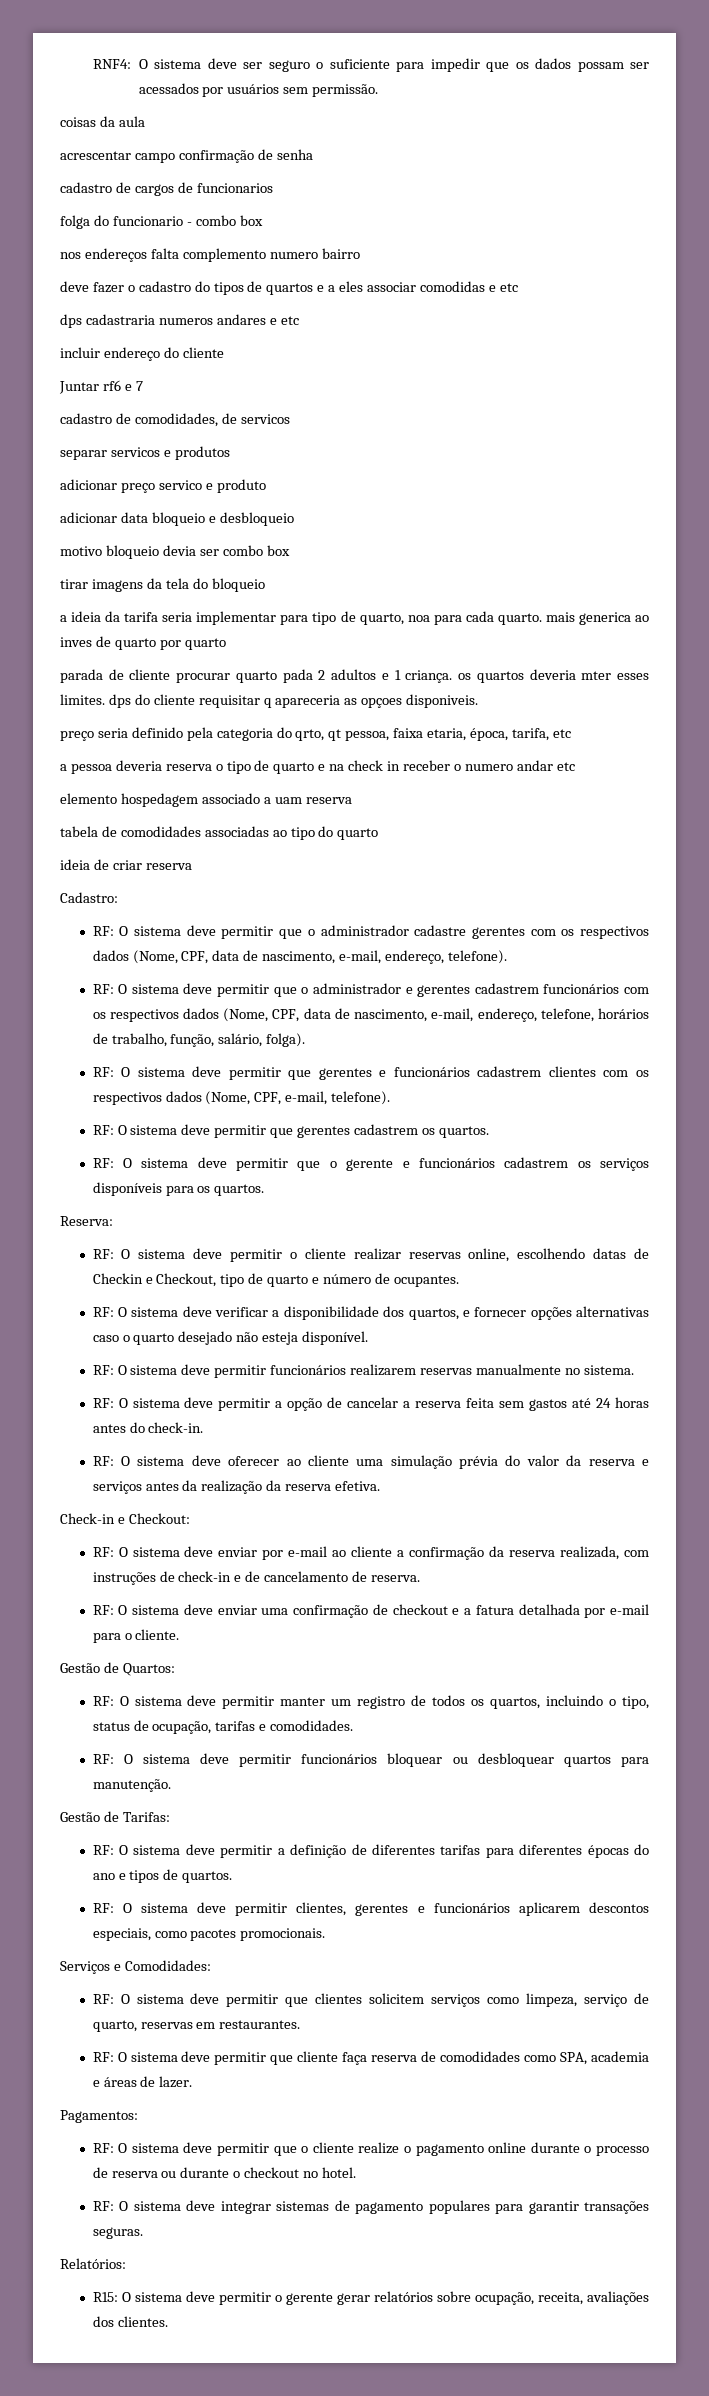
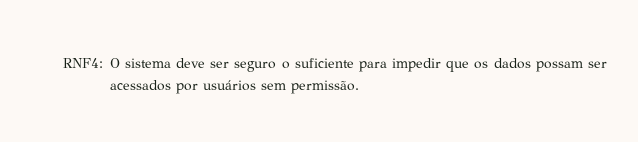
- coisas da aula
- acrescentar campo confirmação de senha
- cadastro de cargos de funcionarios
- folga do funcionario - combo box
- nos endereços falta complemento numero bairro
- deve fazer o cadastro do tipos de quartos e a eles associar comodidas e etc
- dps cadastraria numeros andares e etc
- incluir endereço do cliente
- Juntar rf6 e 7
- cadastro de comodidades, de servicos
- separar servicos e produtos
- adicionar preço servico e produto
- adicionar data bloqueio e desbloqueio
- motivo bloqueio devia ser combo box
- tirar imagens da tela do bloqueio
- a ideia da tarifa seria implementar para tipo de quarto, noa para cada quarto. mais generica ao inves de quarto por quarto
- parada de cliente procurar quarto pada 2 adultos e 1 criança. os quartos deveria mter esses limites. dps do cliente requisitar q apareceria as opçoes disponiveis.
- preço seria definido pela categoria do qrto, qt pessoa, faixa etaria, época, tarifa, etc
- a pessoa deveria reserva o tipo de quarto e na check in receber o numero andar etc
- elemento hospedagem associado a uam reserva
- tabela de comodidades associadas ao tipo do quarto
- ideia de criar reserva
- Cadastro:
- RF: O sistema deve permitir que o administrador cadastre gerentes com os respectivos dados (Nome, CPF, data de nascimento, e-mail, endereço, telefone).
- RF: O sistema deve permitir que o administrador e gerentes cadastrem funcionários com os respectivos dados (Nome, CPF, data de nascimento, e-mail, endereço, telefone, horários de trabalho, função, salário, folga).
- RF: O sistema deve permitir que gerentes e funcionários cadastrem clientes com os respectivos dados (Nome, CPF, e-mail, telefone).
- RF: O sistema deve permitir que gerentes cadastrem os quartos.
- RF: O sistema deve permitir que o gerente e funcionários cadastrem os serviços disponíveis para os quartos.
- Reserva:
- RF: O sistema deve permitir o cliente realizar reservas online, escolhendo datas de Checkin e Checkout, tipo de quarto e número de ocupantes.
- RF: O sistema deve verificar a disponibilidade dos quartos, e fornecer opções alternativas caso o quarto desejado não esteja disponível.
- RF: O sistema deve permitir funcionários realizarem reservas manualmente no sistema.
- RF: O sistema deve permitir a opção de cancelar a reserva feita sem gastos até 24 horas antes do check-in.
- RF: O sistema deve oferecer ao cliente uma simulação prévia do valor da reserva e serviços antes da realização da reserva efetiva.
- Check-in e Checkout:
- RF: O sistema deve enviar por e-mail ao cliente a confirmação da reserva realizada, com instruções de check-in e de cancelamento de reserva.
- RF: O sistema deve enviar uma confirmação de checkout e a fatura detalhada por e-mail para o cliente.
- Gestão de Quartos:
- RF: O sistema deve permitir manter um registro de todos os quartos, incluindo o tipo, status de ocupação, tarifas e comodidades.
- RF: O sistema deve permitir funcionários bloquear ou desbloquear quartos para manutenção.
- Gestão de Tarifas:
- RF: O sistema deve permitir a definição de diferentes tarifas para diferentes épocas do ano e tipos de quartos.
- RF: O sistema deve permitir clientes, gerentes e funcionários aplicarem descontos especiais, como pacotes promocionais.
- Serviços e Comodidades:
- RF: O sistema deve permitir que clientes solicitem serviços como limpeza, serviço de quarto, reservas em restaurantes.
- RF: O sistema deve permitir que cliente faça reserva de comodidades como SPA, academia e áreas de lazer.
- Pagamentos:
- RF: O sistema deve permitir que o cliente realize o pagamento online durante o processo de reserva ou durante o checkout no hotel.
- RF: O sistema deve integrar sistemas de pagamento populares para garantir transações seguras.
- Relatórios:
- R15: O sistema deve permitir o gerente gerar relatórios sobre ocupação, receita, avaliações dos clientes.

